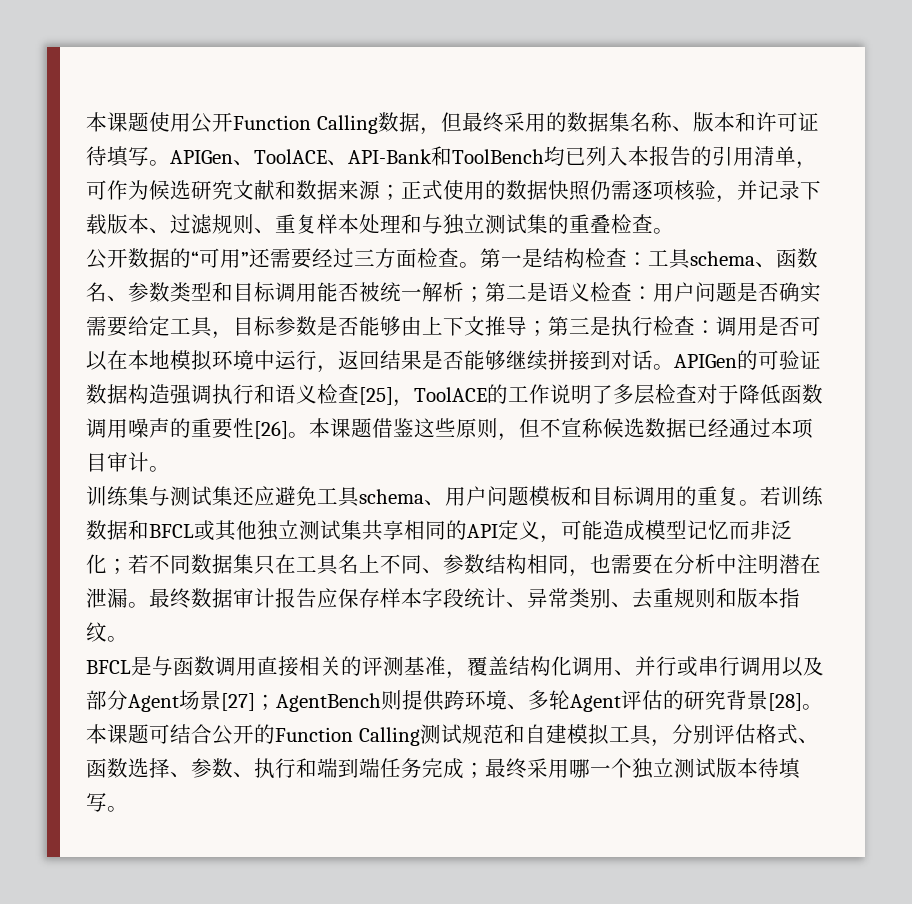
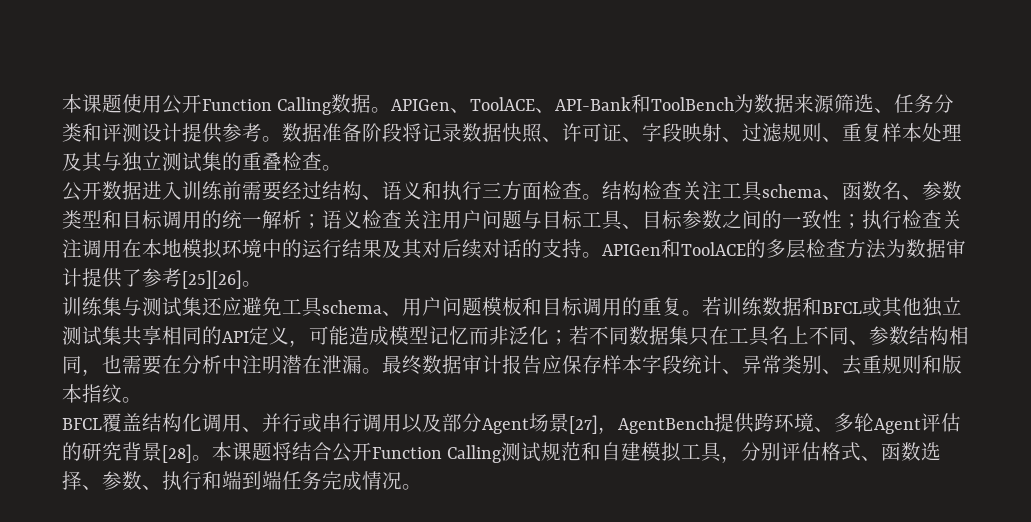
- 本课题使用公开Function Calling数据，但最终采用的数据集名称、版本和许可证待填写。
+ 本课题使用公开Function Calling数据。
- APIGen、ToolACE、API-Bank和ToolBench均已列入本报告的引用清单，可作为候选研究文献和数据来源；正式使用的数据快照仍需逐项核验，并记录下载版本、过滤规则、重复样本处理和与独立测试集的重叠检查。
+ APIGen、ToolACE、API-Bank和ToolBench为数据来源筛选、任务分类和评测设计提供参考。数据准备阶段将记录数据快照、许可证、字段映射、过滤规则、重复样本处理及其与独立测试集的重叠检查。
- 公开数据的“可用”还需要经过三方面检查。
+ 公开数据进入训练前需要经过结构、语义和执行三方面检查。
- 第一是结构检查：工具schema、函数名、参数类型和目标调用能否被统一解析；第二是语义检查：用户问题是否确实需要给定工具，目标参数是否能够由上下文推导；第三是执行检查：调用是否可以在本地模拟环境中运行，返回结果是否能够继续拼接到对话。APIGen的可验证数据构造强调执行和语义检查[25]，ToolACE的工作说明了多层检查对于降低函数调用噪声的重要性[26]。本课题借鉴这些原则，但不宣称候选数据已经通过本项目审计。
+ 结构检查关注工具schema、函数名、参数类型和目标调用的统一解析；语义检查关注用户问题与目标工具、目标参数之间的一致性；执行检查关注调用在本地模拟环境中的运行结果及其对后续对话的支持。APIGen和ToolACE的多层检查方法为数据审计提供了参考[25][26]。
- BFCL是与函数调用直接相关的评测基准，覆盖结构化调用、并行或串行调用以及部分Agent场景[27]；AgentBench则提供跨环境、多轮Agent评估的研究背景[28]。
+ BFCL覆盖结构化调用、并行或串行调用以及部分Agent场景[27]，AgentBench提供跨环境、多轮Agent评估的研究背景[28]。
- 本课题可结合公开的Function Calling测试规范和自建模拟工具，分别评估格式、函数选择、参数、执行和端到端任务完成；最终采用哪一个独立测试版本待填写。
+ 本课题将结合公开Function Calling测试规范和自建模拟工具，分别评估格式、函数选择、参数、执行和端到端任务完成情况。

